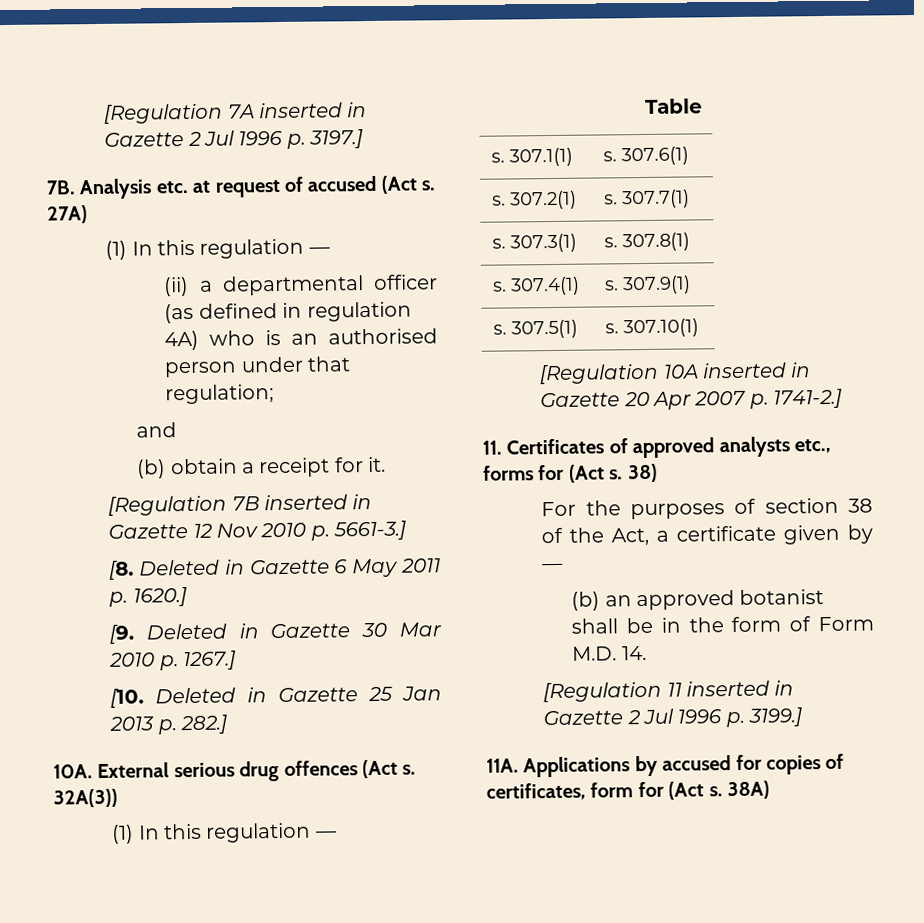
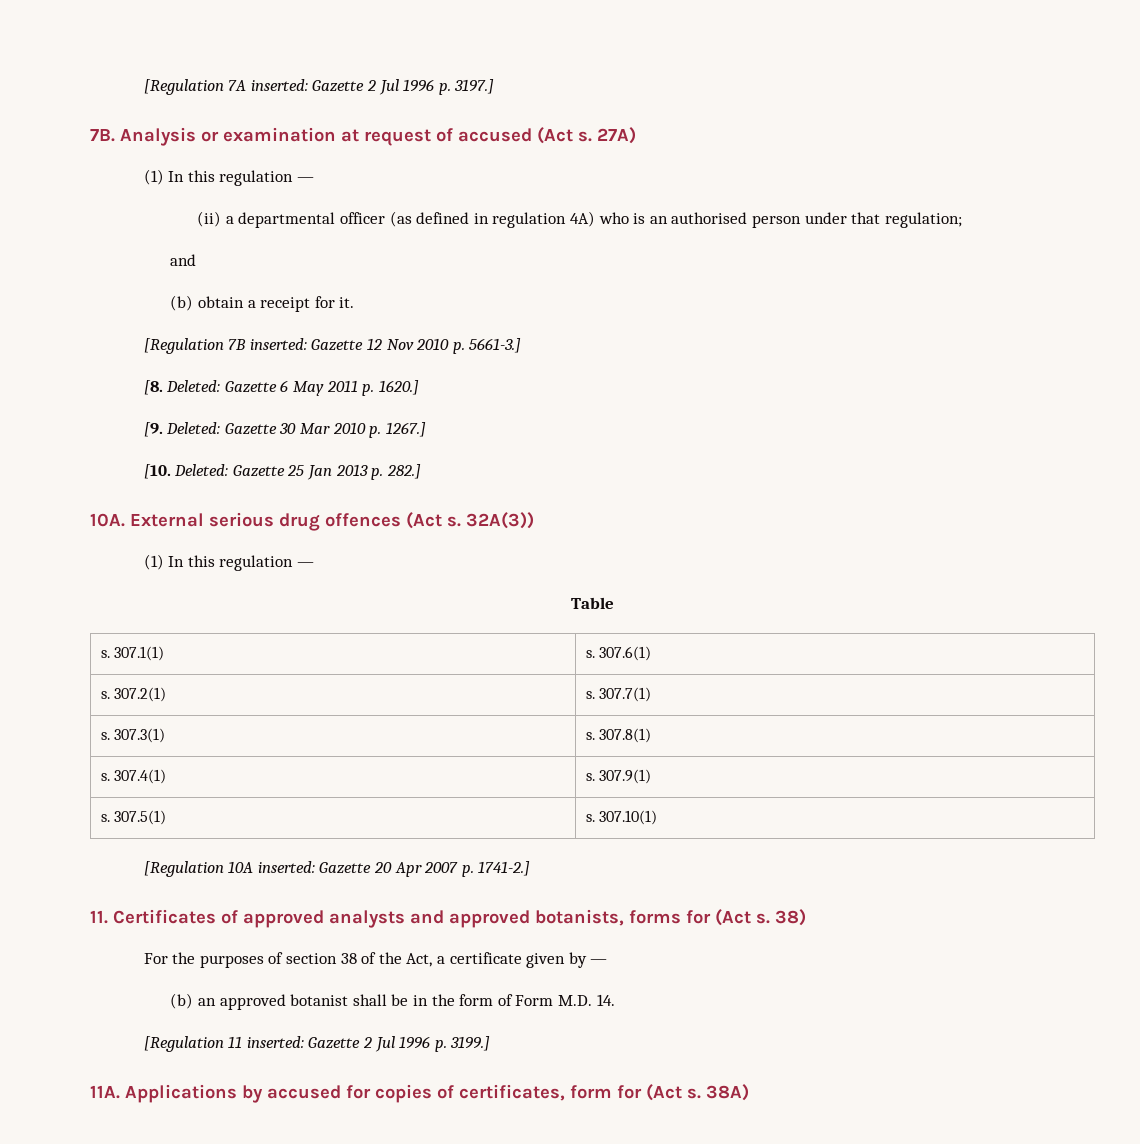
- [Regulation 7A inserted in Gazette 2 Jul 1996 p. 3197.]
+ [Regulation 7A inserted: Gazette 2 Jul 1996 p. 3197.]
- Analysis etc. at request of accused (Act s.
+ Analysis or examination at request of accused (Act s.
- [Regulation 7B inserted in Gazette 12 Nov 2010 p. 5661-3.]
+ [Regulation 7B inserted: Gazette 12 Nov 2010 p. 5661-3.]
- [8. Deleted in Gazette 6 May 2011 p. 1620.]
+ [8. Deleted: Gazette 6 May 2011 p. 1620.]
- [9. Deleted in Gazette 30 Mar 2010 p. 1267.]
+ [9. Deleted: Gazette 30 Mar 2010 p. 1267.]
- [10. Deleted in Gazette 25 Jan 2013 p. 282.]
+ [10. Deleted: Gazette 25 Jan 2013 p. 282.]
- [Regulation 10A inserted in Gazette 20 Apr 2007 p. 1741-2.]
+ [Regulation 10A inserted: Gazette 20 Apr 2007 p. 1741-2.]
- 11. Certificates of approved analysts etc., forms for (Act s.
+ 11. Certificates of approved analysts and approved botanists, forms for (Act s.
- [Regulation 11 inserted in Gazette 2 Jul 1996 p. 3199.]
+ [Regulation 11 inserted: Gazette 2 Jul 1996 p. 3199.]

